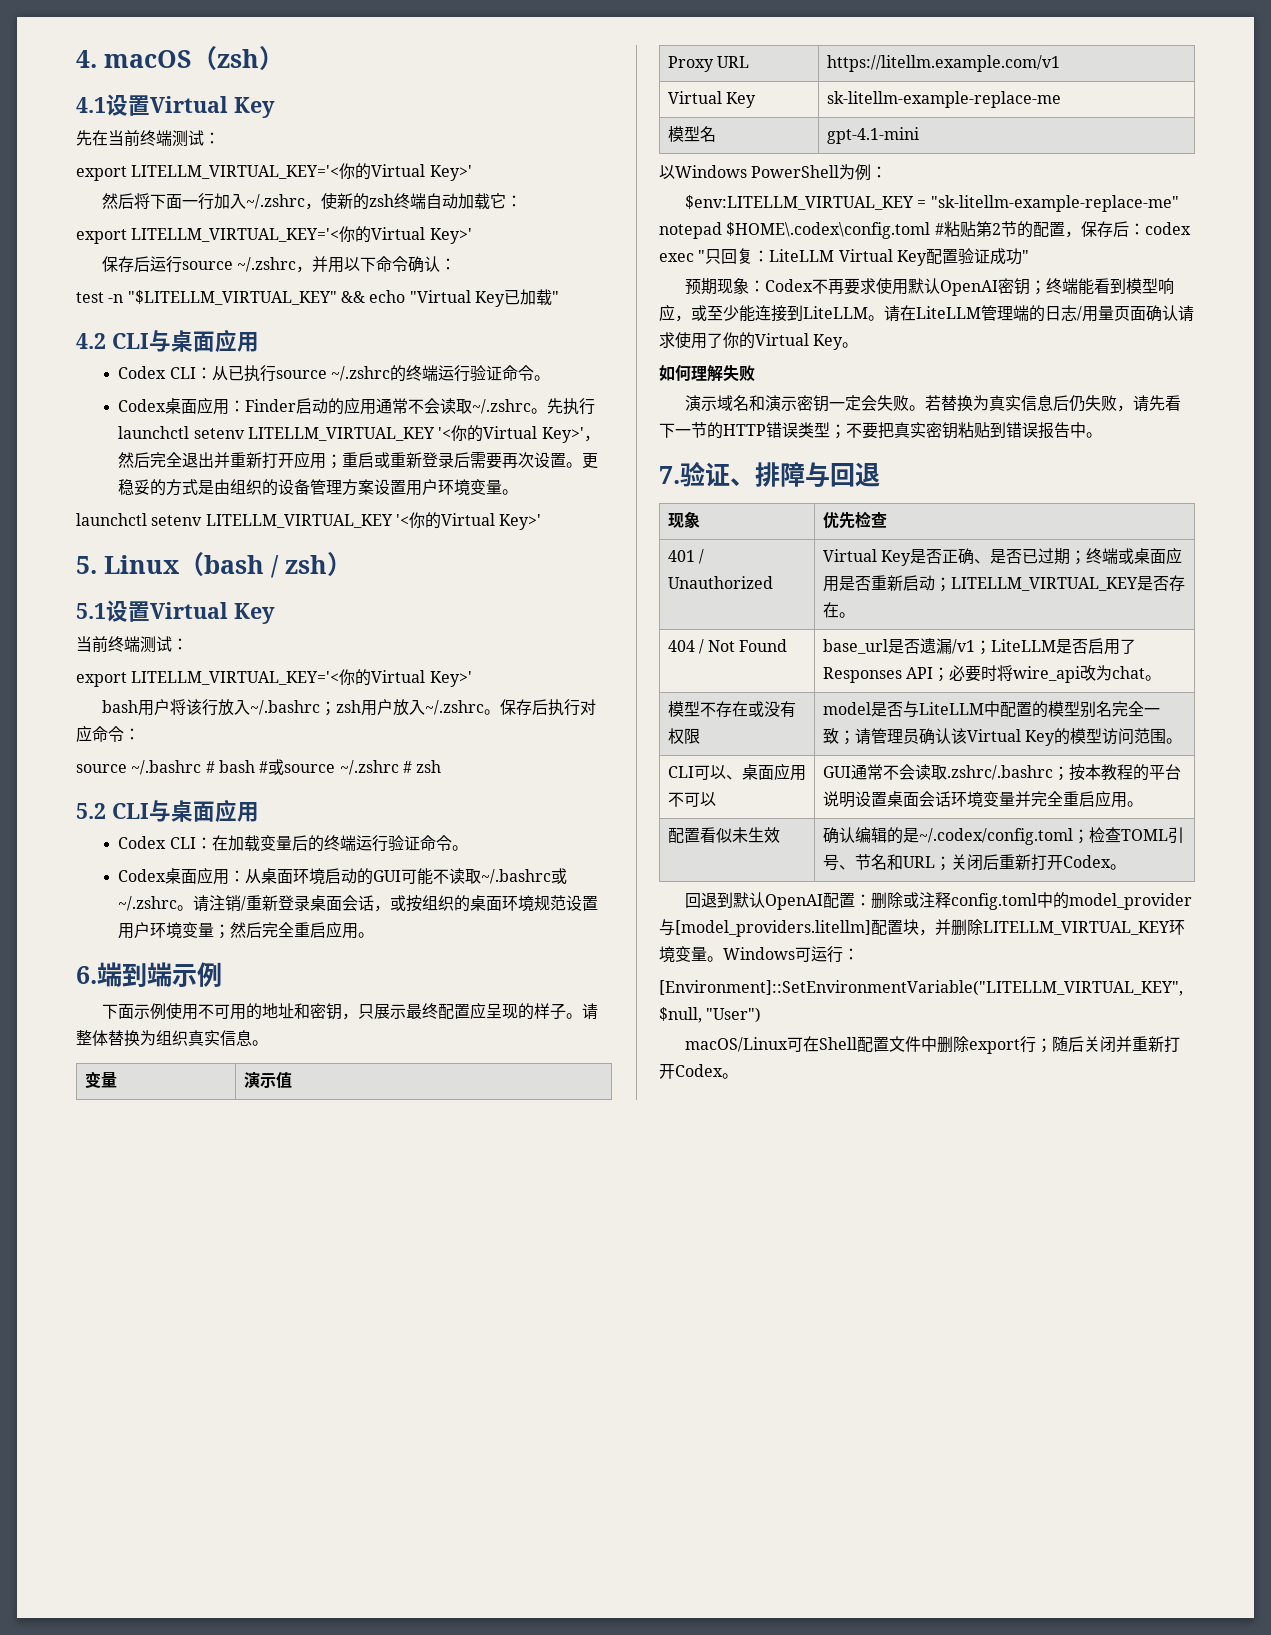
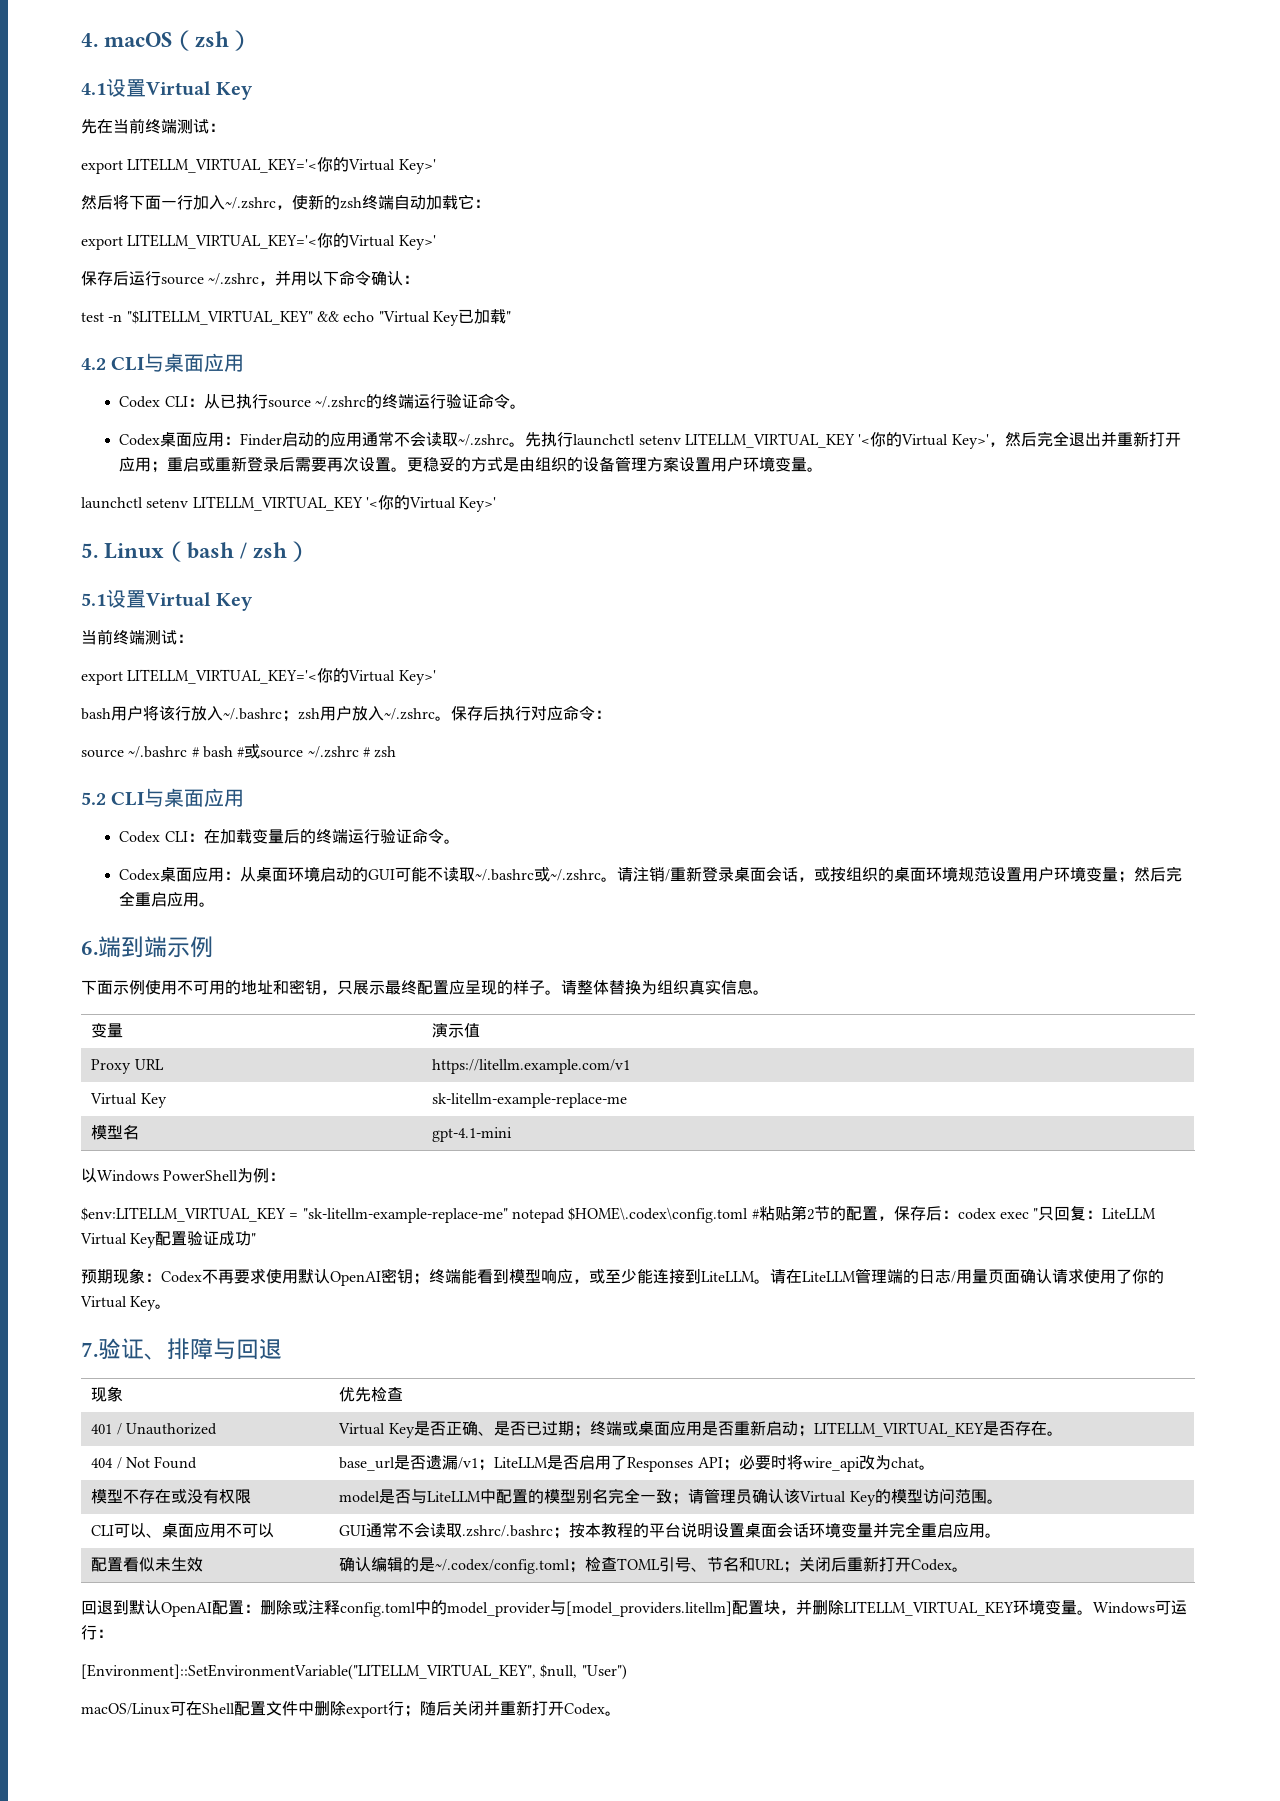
- 如何理解失败
- 演示域名和演示密钥一定会失败。若替换为真实信息后仍失败，请先看下一节的HTTP错误类型；不要把真实密钥粘贴到错误报告中。

